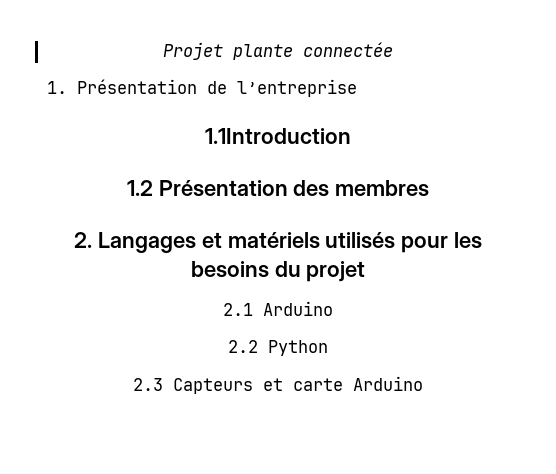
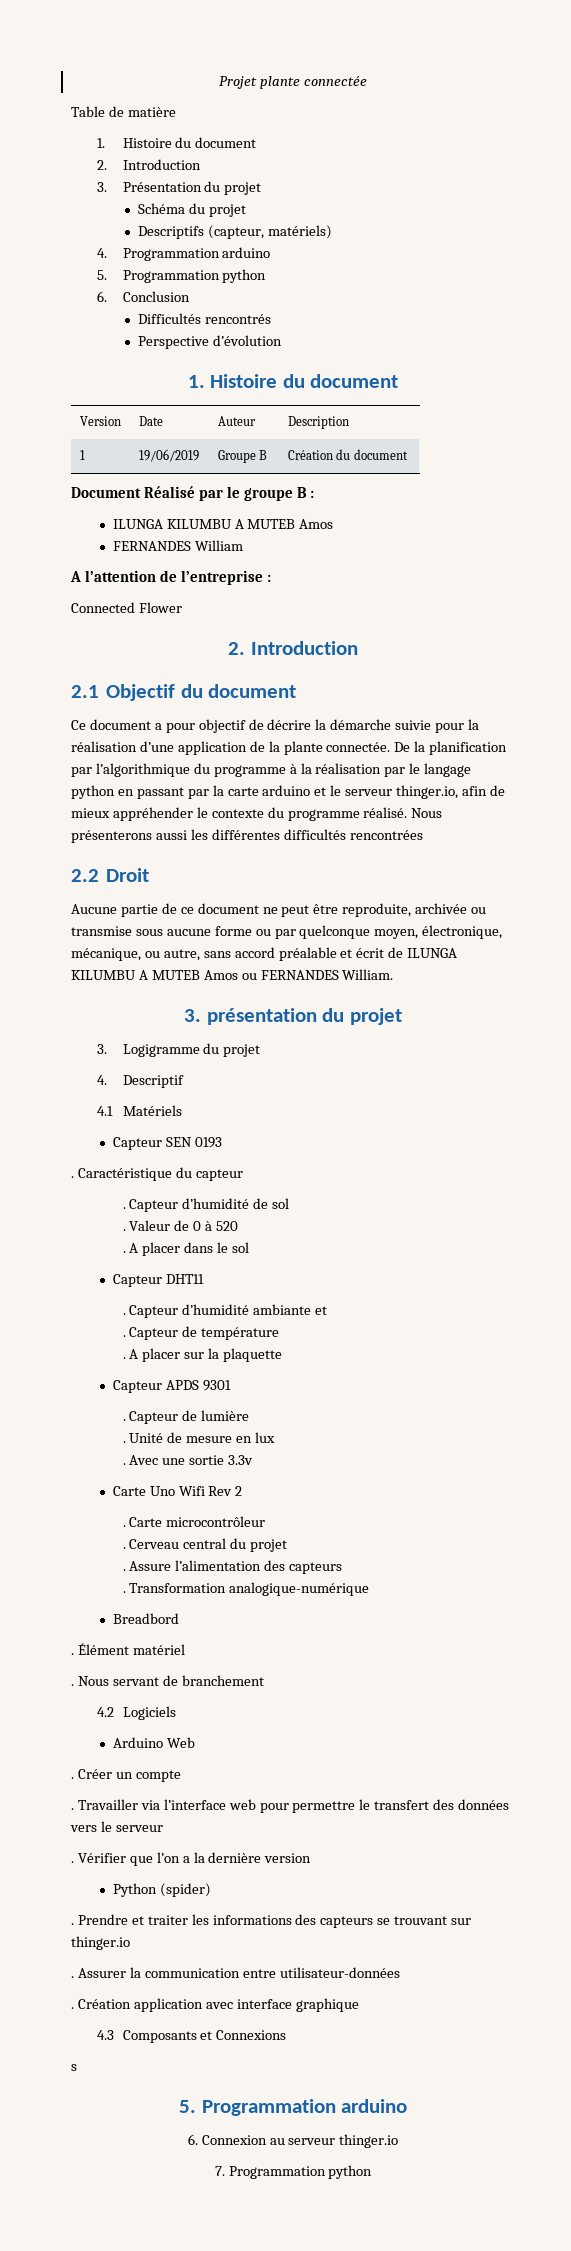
- 1. Présentation de l’entreprise
- 1.1Introduction
- 1.2 Présentation des membres
- 2. Langages et matériels utilisés pour les besoins du projet
- 2.1 Arduino
- 2.2 Python
- 2.3 Capteurs et carte Arduino
+ Table de matière
+ 1. Histoire du document
+ 2. Introduction
+ 3. Présentation du projet
+ Schéma du projet
+ Descriptifs (capteur, matériels)
+ 4. Programmation arduino
+ 5. Programmation python
+ 6. Conclusion
+ Difficultés rencontrés
+ Perspective d’évolution
+ 1. Histoire du document
+ Version | Date | Auteur | Description
+ 1 | 19/06/2019 | Groupe B | Création du document
+ Document Réalisé par le groupe B :
+ ILUNGA KILUMBU A MUTEB Amos
+ FERNANDES William
+ A l’attention de l’entreprise :
+ Connected Flower
+ 2. Introduction
+ 2.1 Objectif du document
+ Ce document a pour objectif de décrire la démarche suivie pour la réalisation d’une application de la plante connectée. De la planification par l’algorithmique du programme à la réalisation par le langage python en passant par la carte arduino et le serveur thinger.io, afin de mieux appréhender le contexte du programme réalisé. Nous présenterons aussi les différentes difficultés rencontrées
+ 2.2 Droit
+ Aucune partie de ce document ne peut être reproduite, archivée ou transmise sous aucune forme ou par quelconque moyen, électronique, mécanique, ou autre, sans accord préalable et écrit de ILUNGA KILUMBU A MUTEB Amos ou FERNANDES William.
+ 3. présentation du projet
+ 3. Logigramme du projet
+ 4. Descriptif
+ 4.1 Matériels
+ Capteur SEN 0193
+ . Caractéristique du capteur
+ . Capteur d’humidité de sol
+ . Valeur de 0 à 520
+ . A placer dans le sol
+ Capteur DHT11
+ . Capteur d’humidité ambiante et
+ . Capteur de température
+ . A placer sur la plaquette
+ Capteur APDS 9301
+ . Capteur de lumière
+ . Unité de mesure en lux
+ . Avec une sortie 3.3v
+ Carte Uno Wifi Rev 2
+ . Carte microcontrôleur
+ . Cerveau central du projet
+ . Assure l’alimentation des capteurs
+ . Transformation analogique-numérique
+ Breadbord
+ . Élément matériel
+ . Nous servant de branchement
+ 4.2 Logiciels
+ Arduino Web
+ . Créer un compte
+ . Travailler via l’interface web pour permettre le transfert des données vers le serveur
+ . Vérifier que l’on a la dernière version
+ Python (spider)
+ . Prendre et traiter les informations des capteurs se trouvant sur thinger.io
+ . Assurer la communication entre utilisateur-données
+ . Création application avec interface graphique
+ 4.3 Composants et Connexions
+ s
+ 5. Programmation arduino
+ 6. Connexion au serveur thinger.io
+ 7. Programmation python

